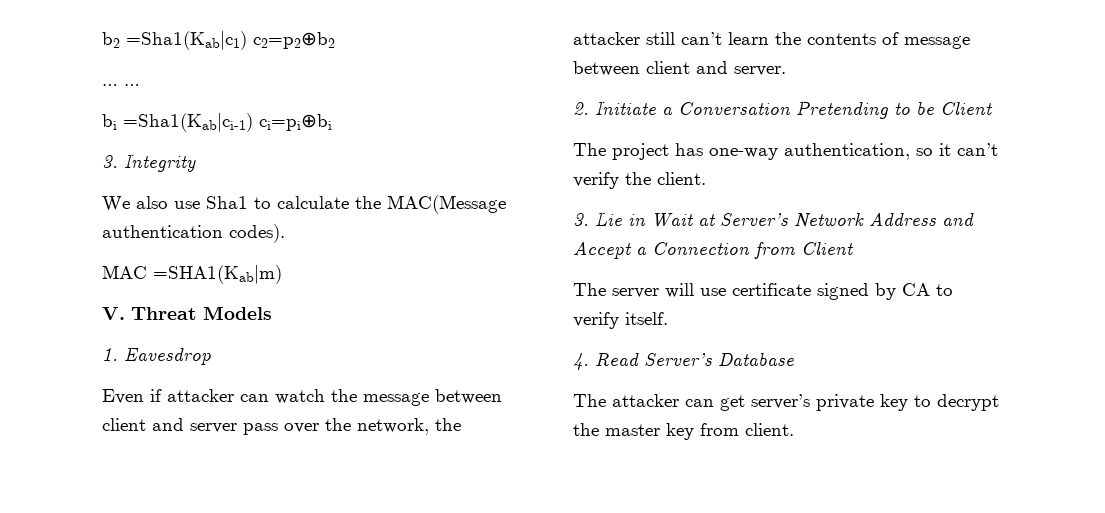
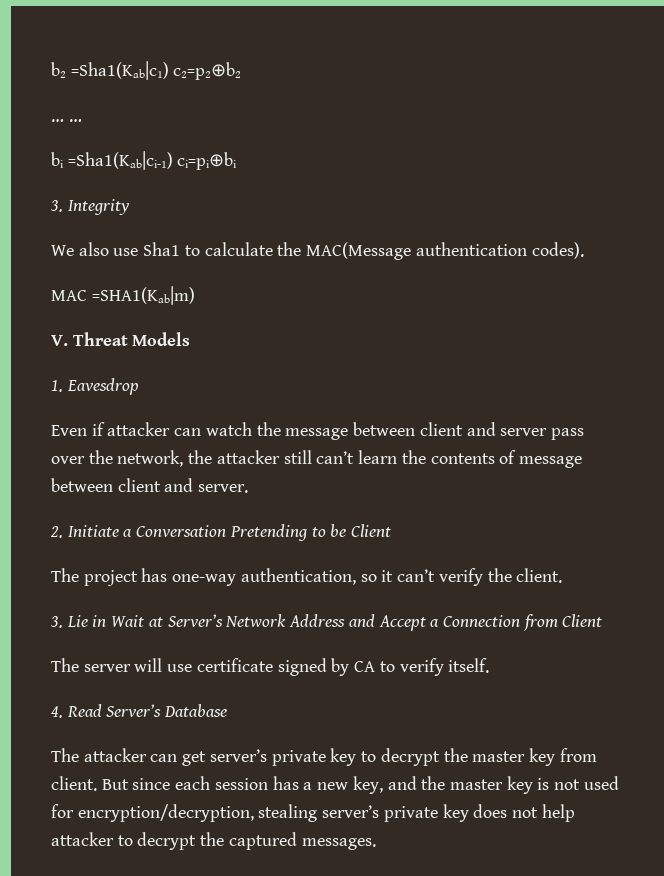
+ But since each session has a new key, and the master key is not used for encryption/decryption, stealing server’s private key does not help attacker to decrypt the captured messages.

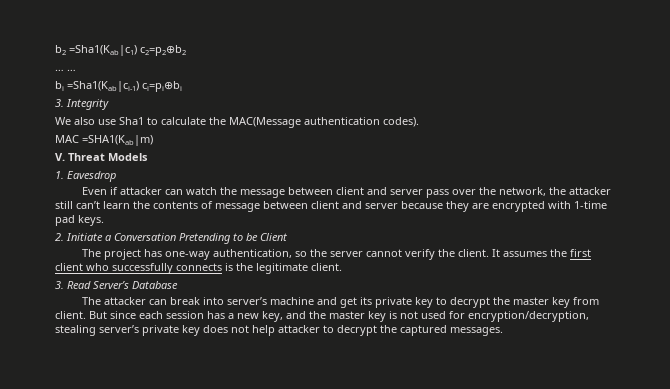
- Even if attacker can watch the message between client and server pass over the network, the attacker still can’t learn the contents of message between client and server.
+ Even if attacker can watch the message between client and server pass over the network, the attacker still can’t learn the contents of message between client and server because they are encrypted with 1-time pad keys.
- The project has one-way authentication, so it can’t verify the client.
- 3. Lie in Wait at Server’s Network Address and Accept a Connection from Client
- The server will use certificate signed by CA to verify itself.
- 4. Read Server’s Database
+ The project has one-way authentication, so the server cannot verify the client. It assumes the first client who successfully connects is the legitimate client.
+ 3. Read Server’s Database
- The attacker can get server’s private key to decrypt the master key from client.
+ The attacker can break into server’s machine and get its private key to decrypt the master key from client.

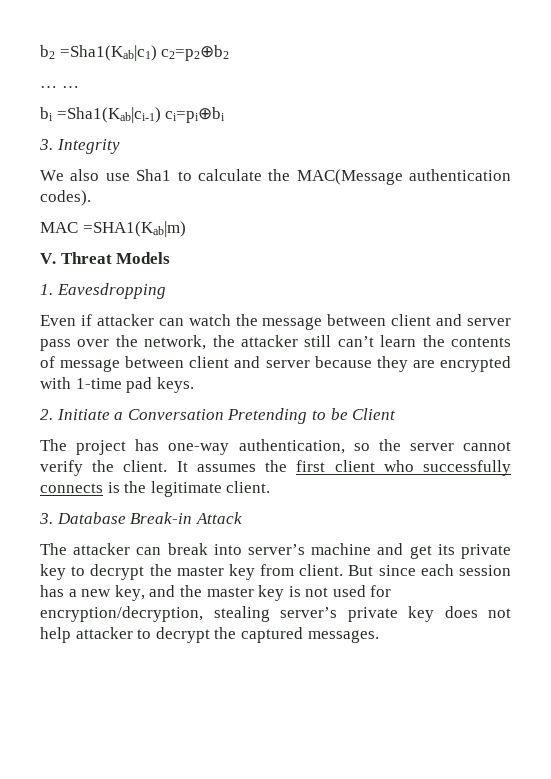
- 1. Eavesdrop
+ 1. Eavesdropping
- 3. Read Server’s Database
+ 3. Database Break-in Attack

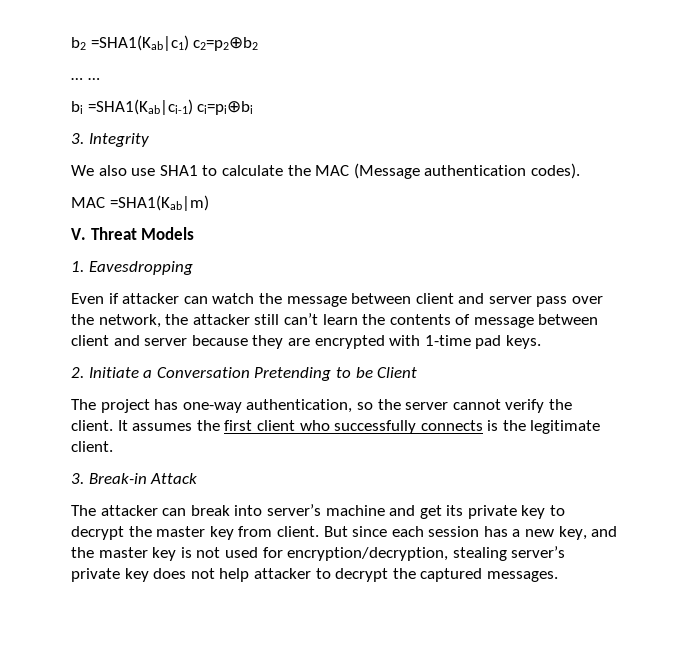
- b2 =Sha1(Kab|c1) c2=p2⊕b2
+ b2 =SHA1(Kab|c1) c2=p2⊕b2
- bi =Sha1(Kab|ci-1) ci=pi⊕bi
+ bi =SHA1(Kab|ci-1) ci=pi⊕bi
- We also use Sha1 to calculate the MAC(Message authentication codes).
+ We also use SHA1 to calculate the MAC (Message authentication codes).
- 3. Database Break-in Attack
+ 3. Break-in Attack

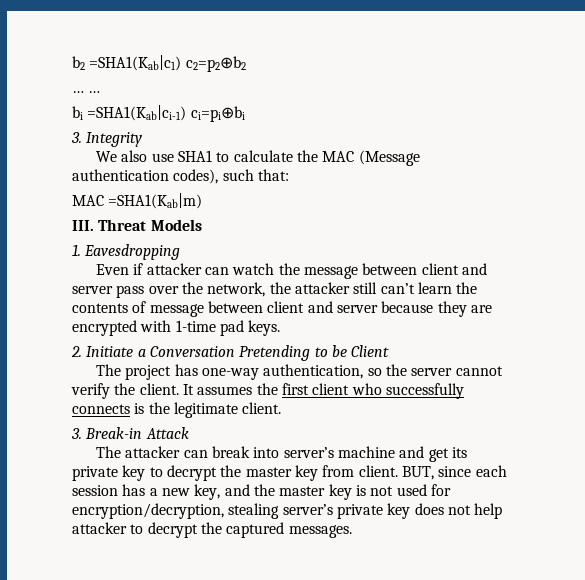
- We also use SHA1 to calculate the MAC (Message authentication codes).
+ We also use SHA1 to calculate the MAC (Message authentication codes), such that:
- V. Threat Models
+ III. Threat Models
- But since each session has a new key, and the master key is not used for encryption/decryption, stealing server’s private key does not help attacker to decrypt the captured messages.
+ BUT, since each session has a new key, and the master key is not used for encryption/decryption, stealing server’s private key does not help attacker to decrypt the captured messages.

